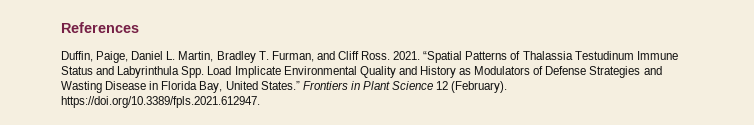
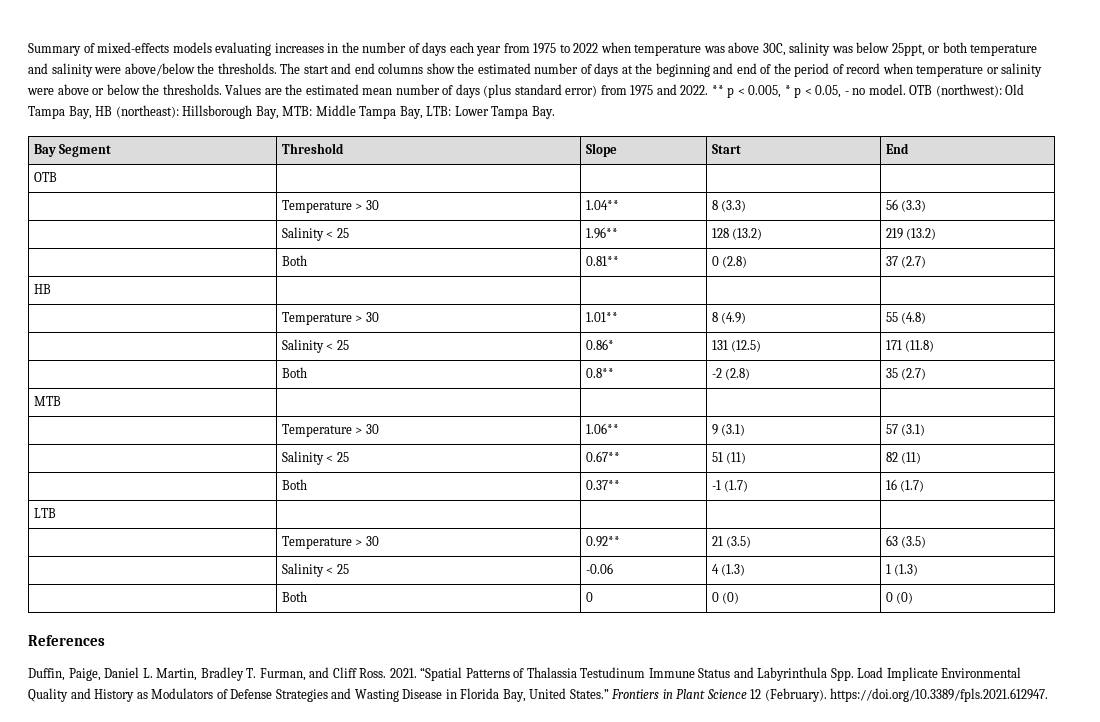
+ Summary of mixed-effects models evaluating increases in the number of days each year from 1975 to 2022 when temperature was above 30C, salinity was below 25ppt, or both temperature and salinity were above/below the thresholds. The start and end columns show the estimated number of days at the beginning and end of the period of record when temperature or salinity were above or below the thresholds. Values are the estimated mean number of days (plus standard error) from 1975 and 2022. ** p < 0.005, * p < 0.05, - no model. OTB (northwest): Old Tampa Bay, HB (northeast): Hillsborough Bay, MTB: Middle Tampa Bay, LTB: Lower Tampa Bay.
+ Bay Segment | Threshold | Slope | Start | End
+ OTB | | | |
+ | Temperature > 30 | 1.04** | 8 (3.3) | 56 (3.3)
+ | Salinity < 25 | 1.96** | 128 (13.2) | 219 (13.2)
+ | Both | 0.81** | 0 (2.8) | 37 (2.7)
+ HB | | | |
+ | Temperature > 30 | 1.01** | 8 (4.9) | 55 (4.8)
+ | Salinity < 25 | 0.86* | 131 (12.5) | 171 (11.8)
+ | Both | 0.8** | -2 (2.8) | 35 (2.7)
+ MTB | | | |
+ | Temperature > 30 | 1.06** | 9 (3.1) | 57 (3.1)
+ | Salinity < 25 | 0.67** | 51 (11) | 82 (11)
+ | Both | 0.37** | -1 (1.7) | 16 (1.7)
+ LTB | | | |
+ | Temperature > 30 | 0.92** | 21 (3.5) | 63 (3.5)
+ | Salinity < 25 | -0.06 | 4 (1.3) | 1 (1.3)
+ | Both | 0 | 0 (0) | 0 (0)

